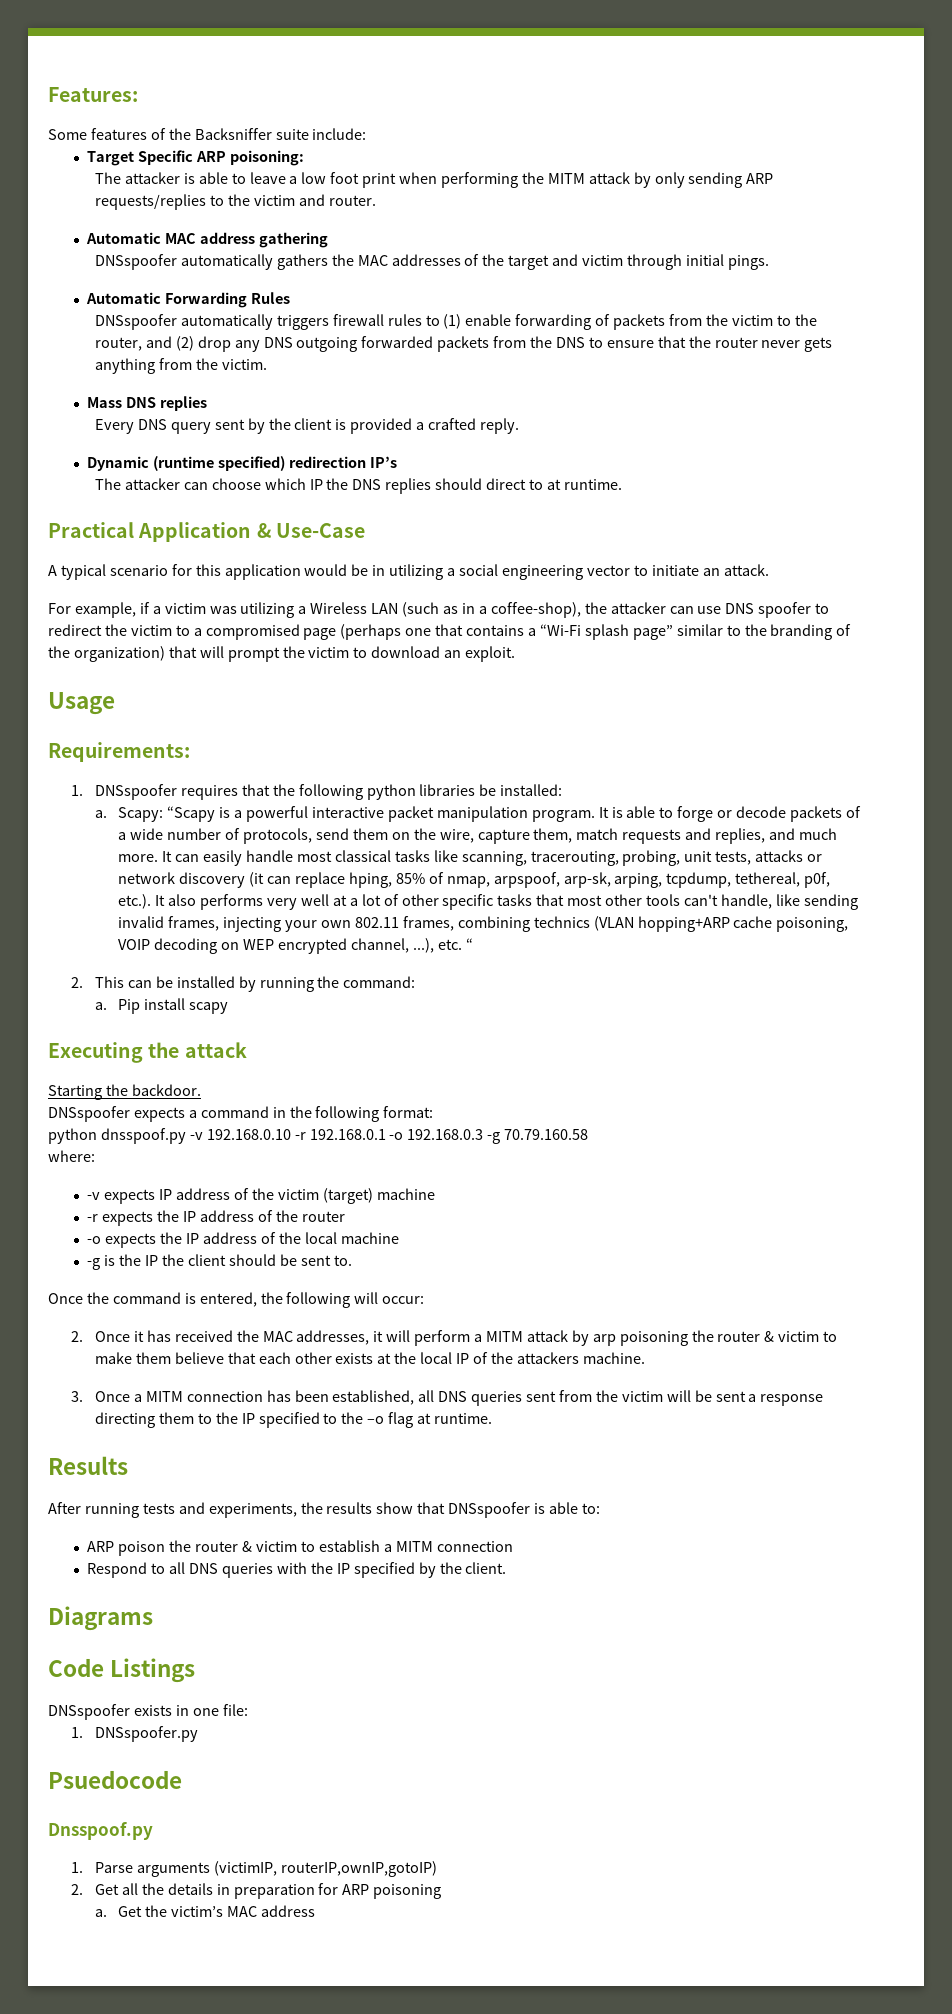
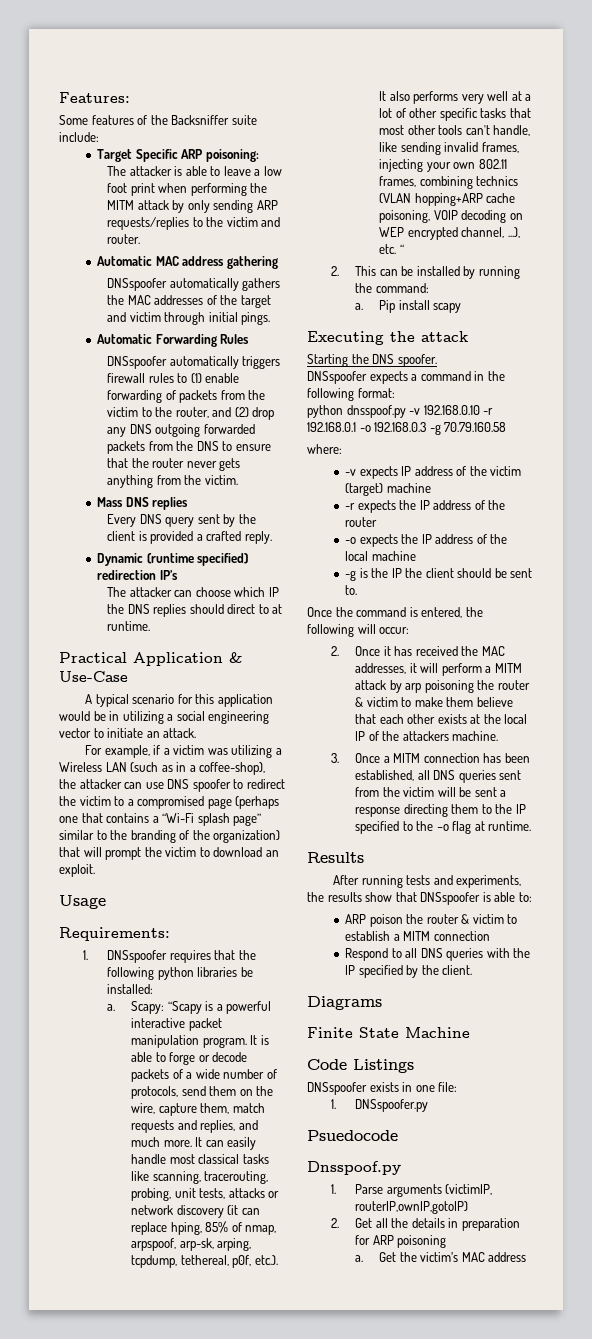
- Starting the backdoor.
+ Starting the DNS spoofer.
+ Finite State Machine

